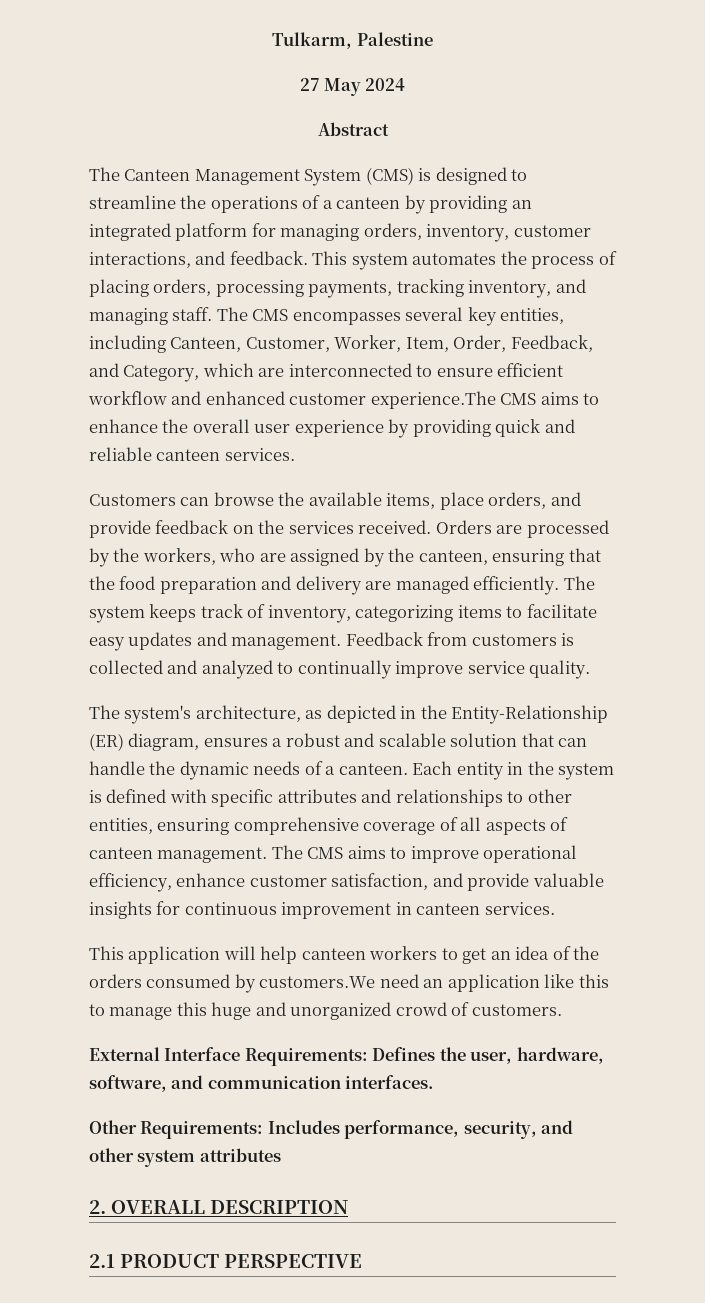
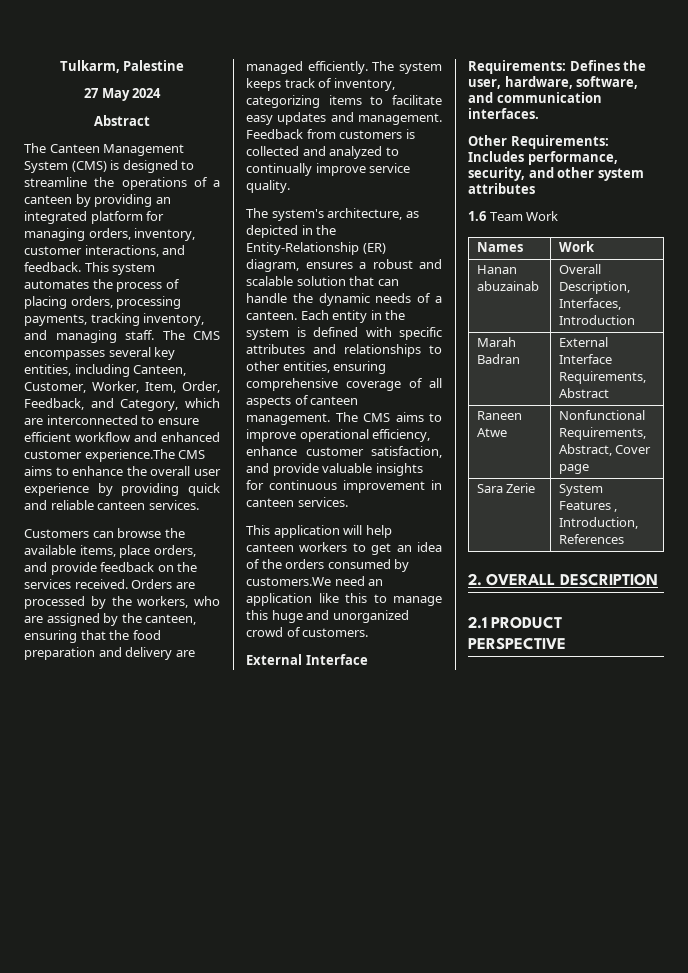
+ 1.6 Team Work
+ Names | Work
+ Hanan abuzainab | Overall Description, Interfaces, Introduction
+ Marah Badran | External Interface Requirements, Abstract
+ Raneen Atwe | Nonfunctional Requirements, Abstract, Cover page
+ Sara Zerie | System Features , Introduction, References

